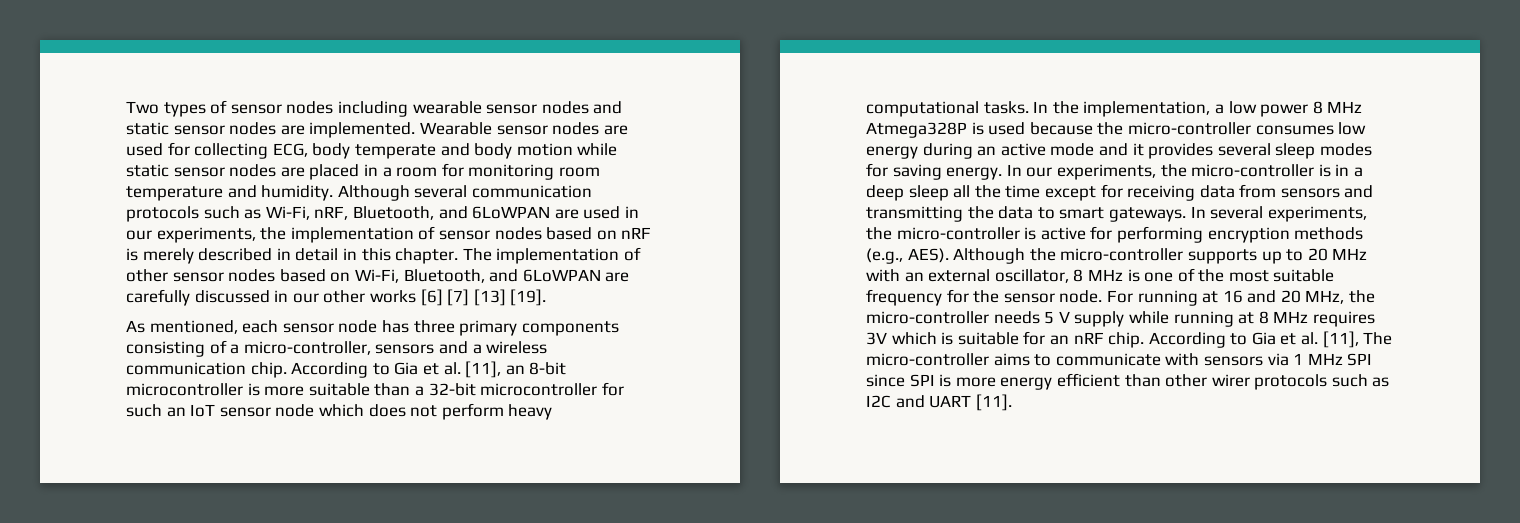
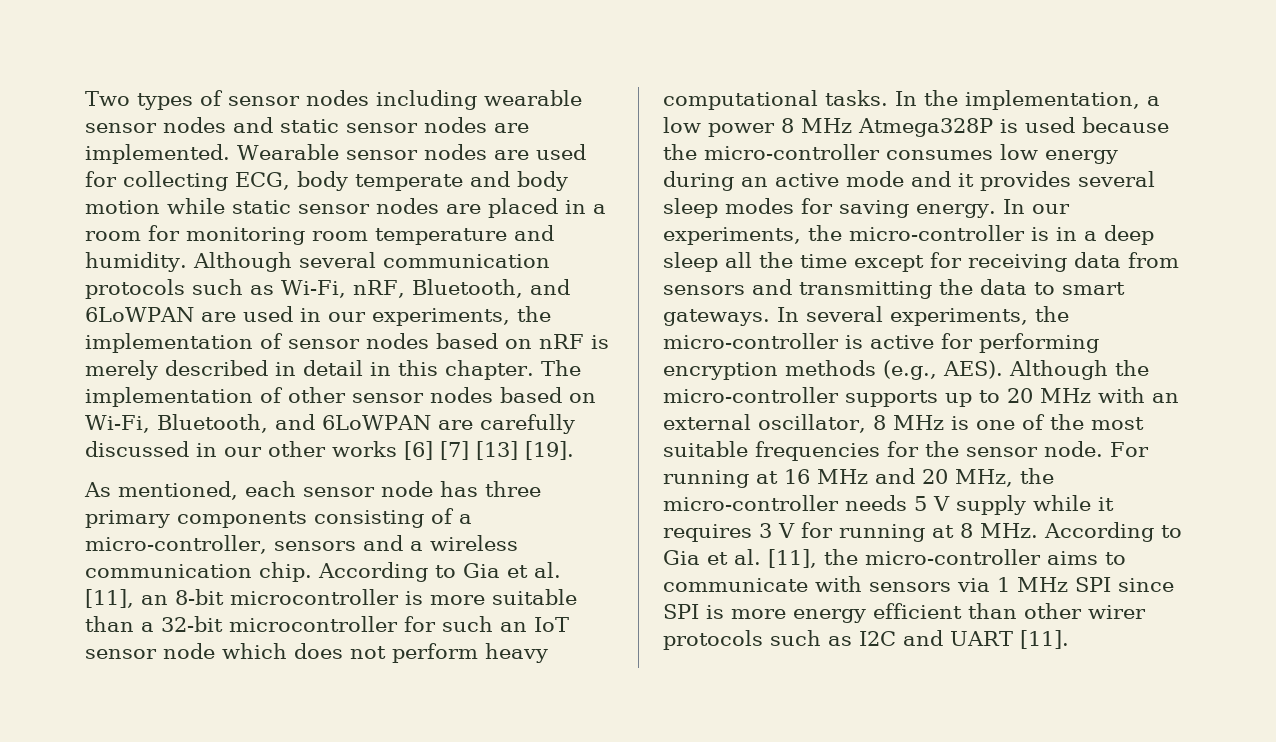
- Although the micro-controller supports up to 20 MHz with an external oscillator, 8 MHz is one of the most suitable frequency for the sensor node.
+ Although the micro-controller supports up to 20 MHz with an external oscillator, 8 MHz is one of the most suitable frequencies for the sensor node.
- For running at 16 and 20 MHz, the micro-controller needs 5 V supply while running at 8 MHz requires 3V which is suitable for an nRF chip. According to Gia et al. [11], The micro-controller aims to communicate with sensors via 1 MHz SPI since SPI is more energy efficient than other wirer protocols such as I2C and UART [11].
+ For running at 16 MHz and 20 MHz, the micro-controller needs 5 V supply while it requires 3 V for running at 8 MHz. According to Gia et al. [11], the micro-controller aims to communicate with sensors via 1 MHz SPI since SPI is more energy efficient than other wirer protocols such as I2C and UART [11].

